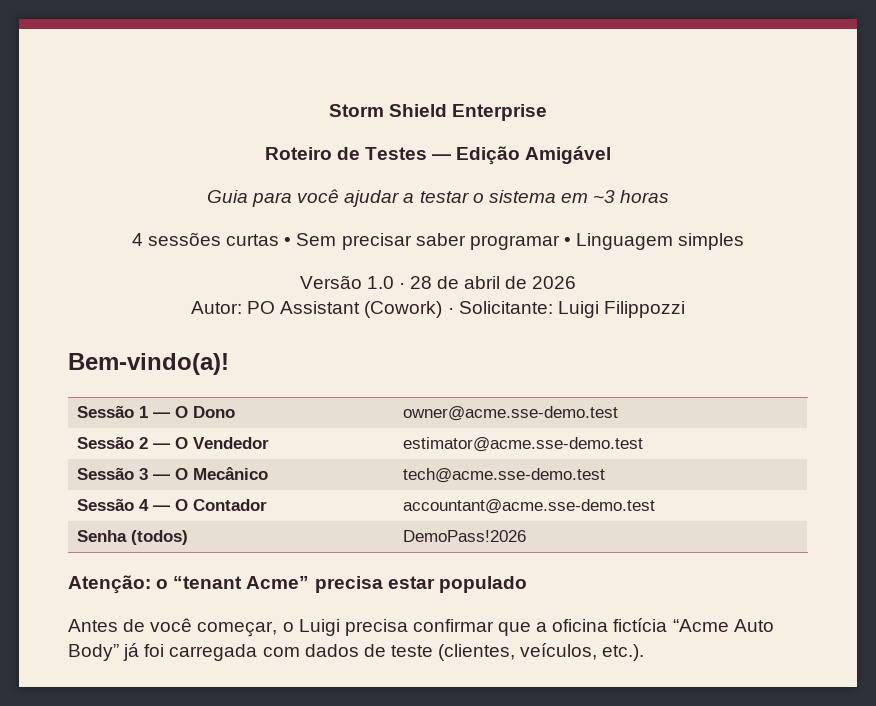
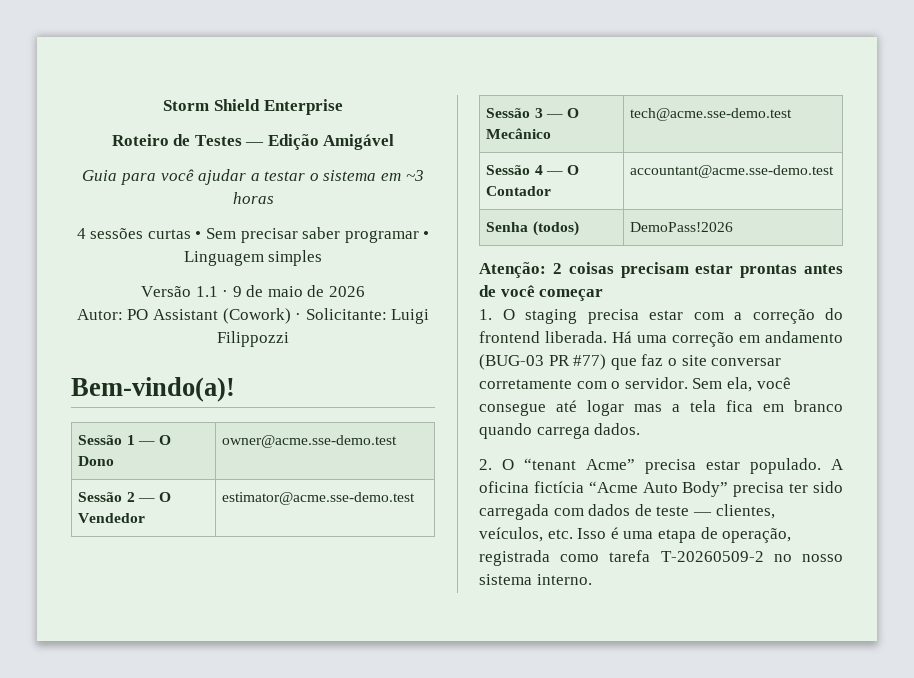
- Versão 1.0 · 28 de abril de 2026
+ Versão 1.1 · 9 de maio de 2026
- Atenção: o “tenant Acme” precisa estar populado
- Antes de você começar, o Luigi precisa confirmar que a oficina fictícia “Acme Auto Body” já foi carregada com dados de teste (clientes, veículos, etc.).
+ Atenção: 2 coisas precisam estar prontas antes de você começar
+ 1. O staging precisa estar com a correção do frontend liberada. Há uma correção em andamento (BUG-03 PR #77) que faz o site conversar corretamente com o servidor. Sem ela, você consegue até logar mas a tela fica em branco quando carrega dados.
+ 2. O “tenant Acme” precisa estar populado. A oficina fictícia “Acme Auto Body” precisa ter sido carregada com dados de teste — clientes, veículos, etc. Isso é uma etapa de operação, registrada como tarefa T-20260509-2 no nosso sistema interno.

